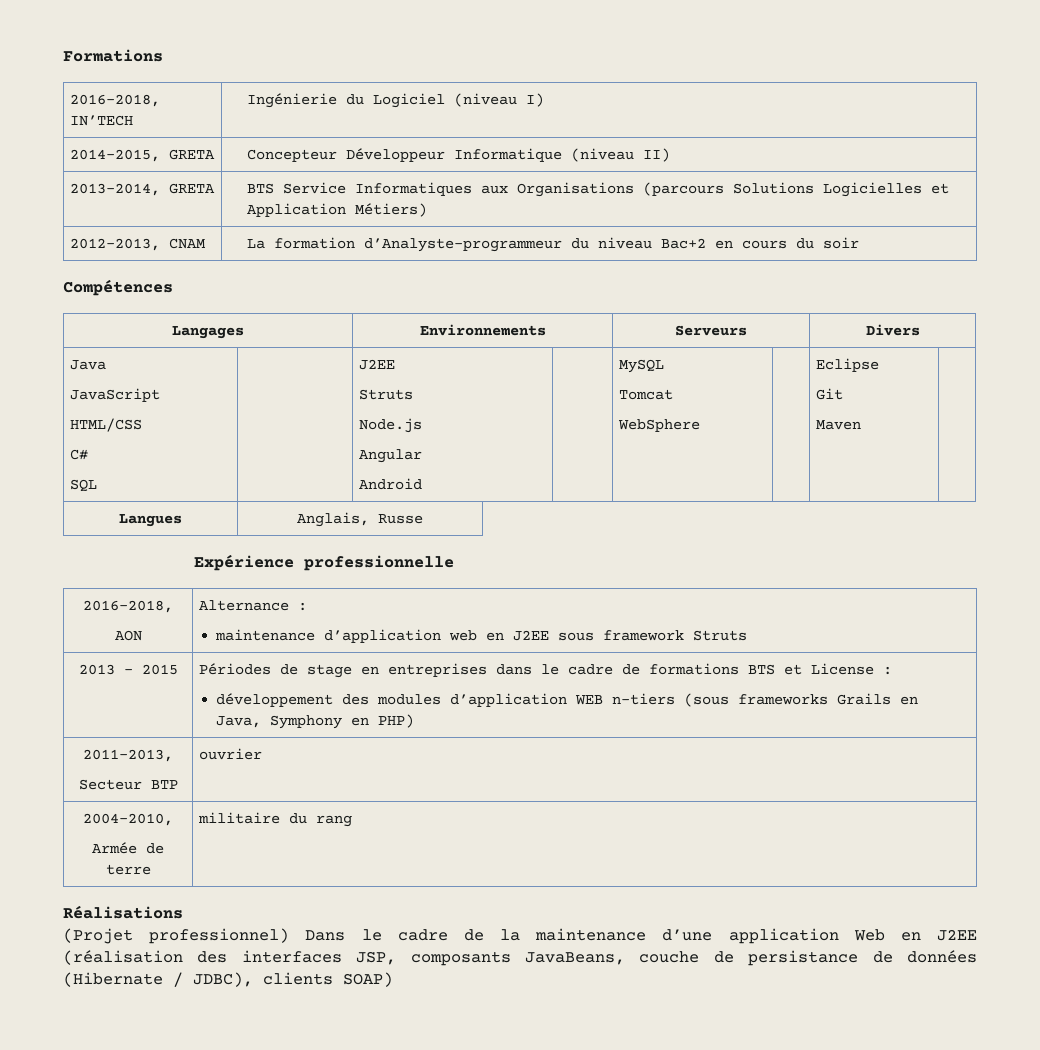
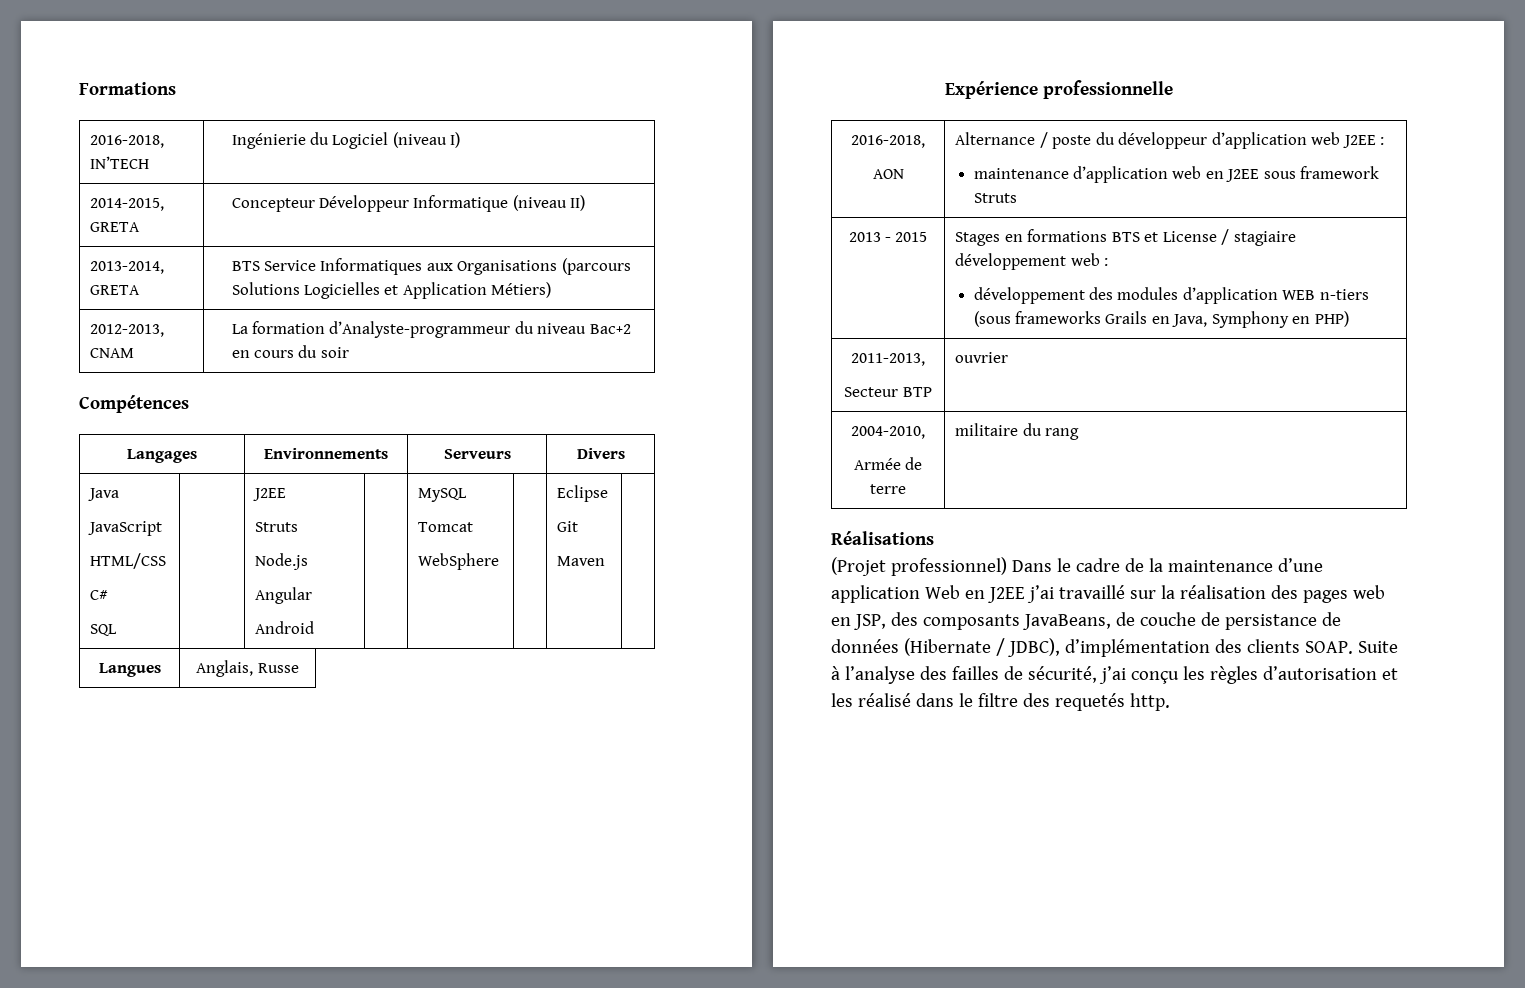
  Expérience professionnelle
  2016-2018,
- AON | Alternance :
+ AON | Alternance / poste du développeur d’application web J2EE :
- 2013 - 2015 | Périodes de stage en entreprises dans le cadre de formations BTS et License :
+ 2013 - 2015 | Stages en formations BTS et License / stagiaire développement web :
- (Projet professionnel) Dans le cadre de la maintenance d’une application Web en J2EE (réalisation des interfaces JSP, composants JavaBeans, couche de persistance de données (Hibernate / JDBC), clients SOAP)
+ (Projet professionnel) Dans le cadre de la maintenance d’une application Web en J2EE j’ai travaillé sur la réalisation des pages web en JSP, des composants JavaBeans, de couche de persistance de données (Hibernate / JDBC), d’implémentation des clients SOAP. Suite à l’analyse des failles de sécurité, j’ai conçu les règles d’autorisation et les réalisé dans le filtre des requetés http.

